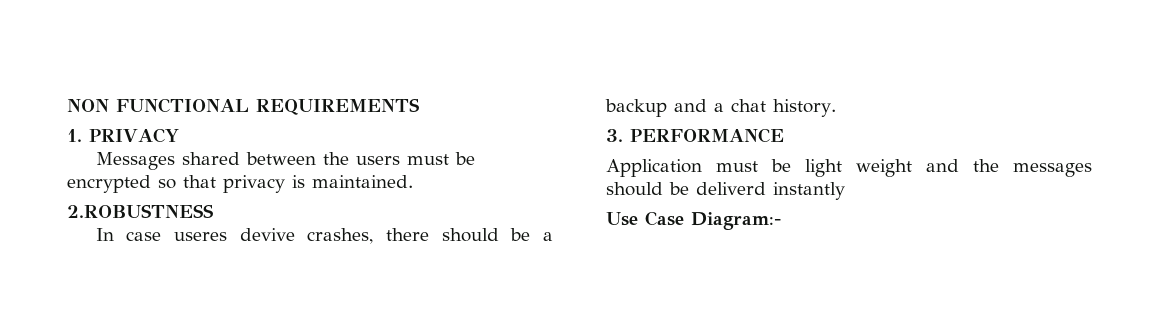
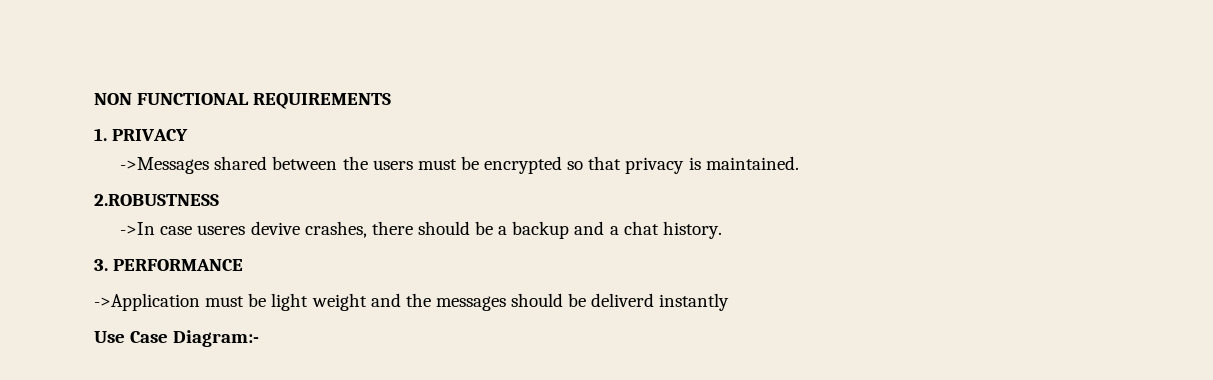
- Messages shared between the users must be encrypted so that privacy is maintained.
+ ->Messages shared between the users must be encrypted so that privacy is maintained.
- In case useres devive crashes, there should be a backup and a chat history.
+ ->In case useres devive crashes, there should be a backup and a chat history.
- Application must be light weight and the messages should be deliverd instantly
+ ->Application must be light weight and the messages should be deliverd instantly

